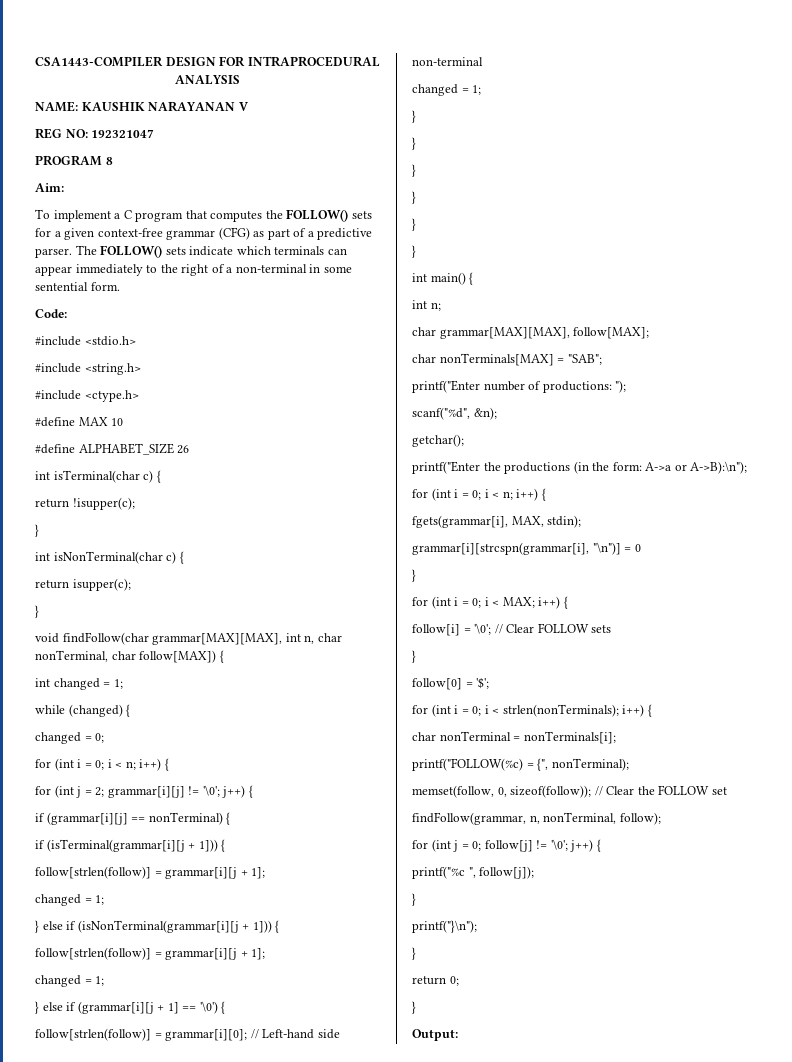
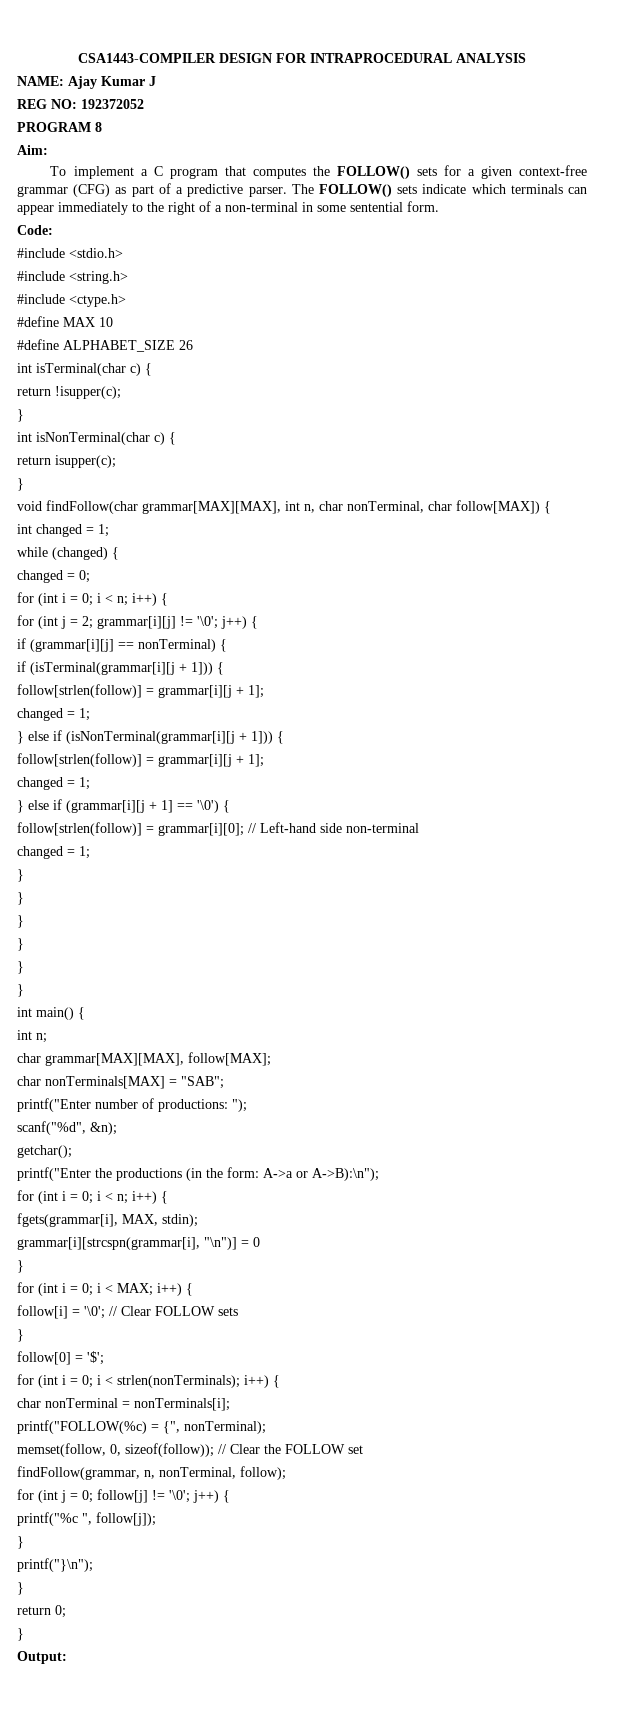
- NAME: KAUSHIK NARAYANAN V
+ NAME: Ajay Kumar J
- REG NO: 192321047
+ REG NO: 192372052

